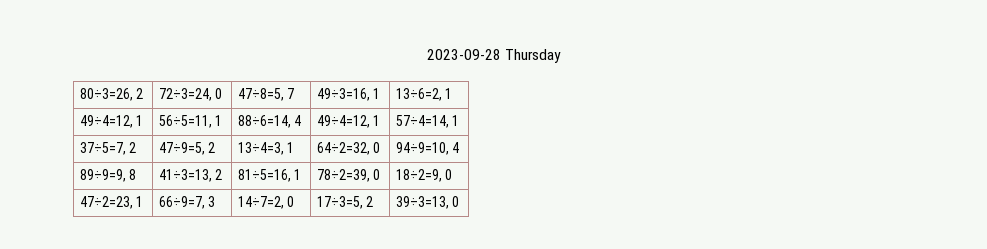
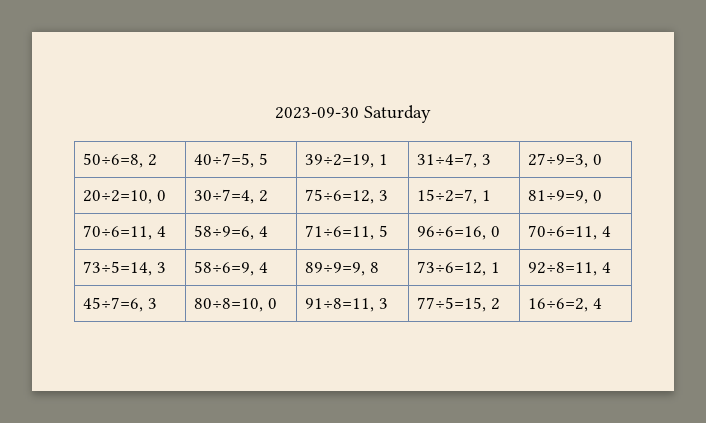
- 2023-09-28 Thursday
- 80÷3=26, 2 | 72÷3=24, 0 | 47÷8=5, 7 | 49÷3=16, 1 | 13÷6=2, 1
- 49÷4=12, 1 | 56÷5=11, 1 | 88÷6=14, 4 | 49÷4=12, 1 | 57÷4=14, 1
- 37÷5=7, 2 | 47÷9=5, 2 | 13÷4=3, 1 | 64÷2=32, 0 | 94÷9=10, 4
- 89÷9=9, 8 | 41÷3=13, 2 | 81÷5=16, 1 | 78÷2=39, 0 | 18÷2=9, 0
- 47÷2=23, 1 | 66÷9=7, 3 | 14÷7=2, 0 | 17÷3=5, 2 | 39÷3=13, 0
+ 2023-09-30 Saturday
+ 50÷6=8, 2 | 40÷7=5, 5 | 39÷2=19, 1 | 31÷4=7, 3 | 27÷9=3, 0
+ 20÷2=10, 0 | 30÷7=4, 2 | 75÷6=12, 3 | 15÷2=7, 1 | 81÷9=9, 0
+ 70÷6=11, 4 | 58÷9=6, 4 | 71÷6=11, 5 | 96÷6=16, 0 | 70÷6=11, 4
+ 73÷5=14, 3 | 58÷6=9, 4 | 89÷9=9, 8 | 73÷6=12, 1 | 92÷8=11, 4
+ 45÷7=6, 3 | 80÷8=10, 0 | 91÷8=11, 3 | 77÷5=15, 2 | 16÷6=2, 4

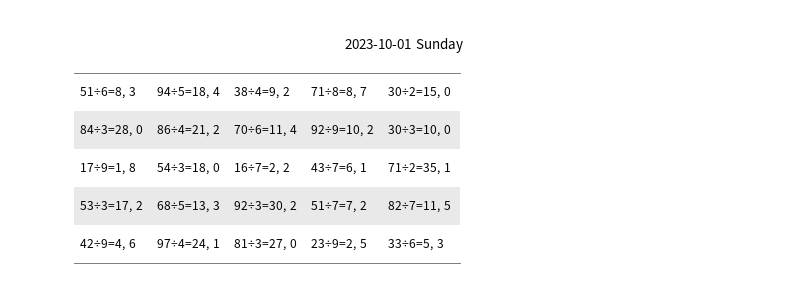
- 2023-09-30 Saturday
- 50÷6=8, 2 | 40÷7=5, 5 | 39÷2=19, 1 | 31÷4=7, 3 | 27÷9=3, 0
- 20÷2=10, 0 | 30÷7=4, 2 | 75÷6=12, 3 | 15÷2=7, 1 | 81÷9=9, 0
- 70÷6=11, 4 | 58÷9=6, 4 | 71÷6=11, 5 | 96÷6=16, 0 | 70÷6=11, 4
- 73÷5=14, 3 | 58÷6=9, 4 | 89÷9=9, 8 | 73÷6=12, 1 | 92÷8=11, 4
- 45÷7=6, 3 | 80÷8=10, 0 | 91÷8=11, 3 | 77÷5=15, 2 | 16÷6=2, 4
+ 2023-10-01 Sunday
+ 51÷6=8, 3 | 94÷5=18, 4 | 38÷4=9, 2 | 71÷8=8, 7 | 30÷2=15, 0
+ 84÷3=28, 0 | 86÷4=21, 2 | 70÷6=11, 4 | 92÷9=10, 2 | 30÷3=10, 0
+ 17÷9=1, 8 | 54÷3=18, 0 | 16÷7=2, 2 | 43÷7=6, 1 | 71÷2=35, 1
+ 53÷3=17, 2 | 68÷5=13, 3 | 92÷3=30, 2 | 51÷7=7, 2 | 82÷7=11, 5
+ 42÷9=4, 6 | 97÷4=24, 1 | 81÷3=27, 0 | 23÷9=2, 5 | 33÷6=5, 3

